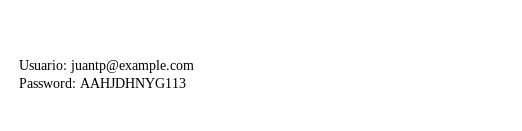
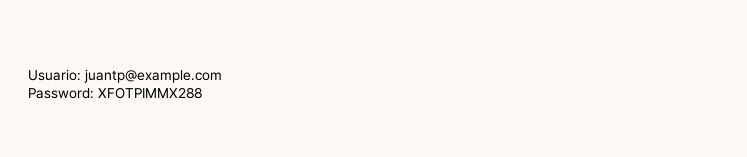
- Password: AAHJDHNYG113
+ Password: XFOTPIMMX288

